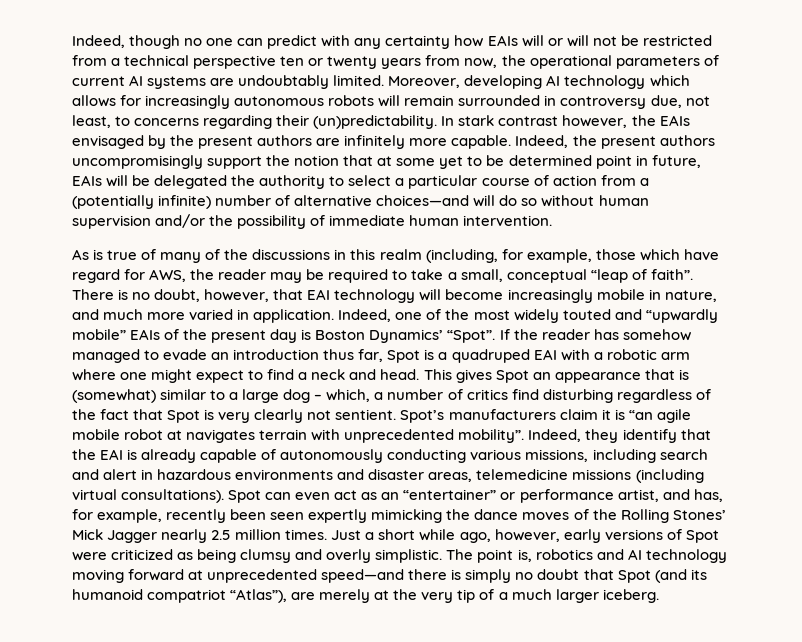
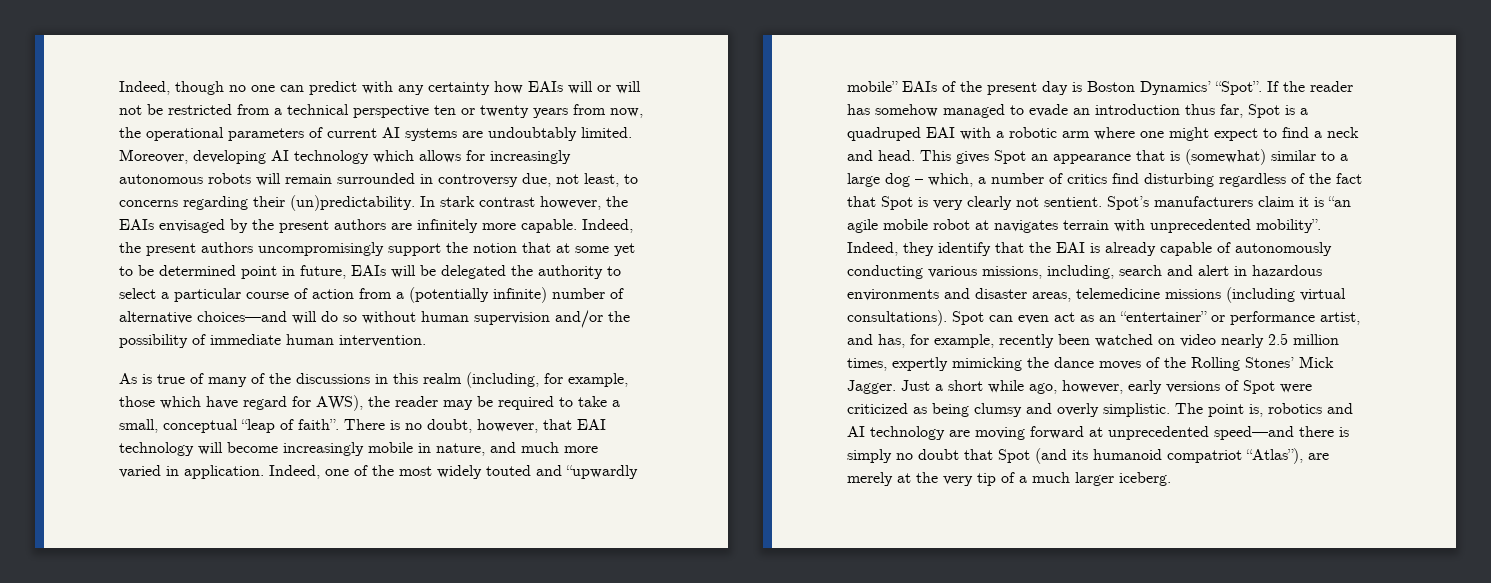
- As is true of many of the discussions in this realm (including, for example, those which have regard for AWS, the reader may be required to take a small, conceptual “leap of faith”.
+ As is true of many of the discussions in this realm (including, for example, those which have regard for AWS), the reader may be required to take a small, conceptual “leap of faith”.
- Indeed, they identify that the EAI is already capable of autonomously conducting various missions, including search and alert in hazardous environments and disaster areas, telemedicine missions (including virtual consultations).
+ Indeed, they identify that the EAI is already capable of autonomously conducting various missions, including, search and alert in hazardous environments and disaster areas, telemedicine missions (including virtual consultations).
- Spot can even act as an “entertainer” or performance artist, and has, for example, recently been seen expertly mimicking the dance moves of the Rolling Stones’ Mick Jagger nearly 2.5 million times.
+ Spot can even act as an “entertainer” or performance artist, and has, for example, recently been watched on video nearly 2.5 million times, expertly mimicking the dance moves of the Rolling Stones’ Mick Jagger.
- The point is, robotics and AI technology moving forward at unprecedented speed—and there is simply no doubt that Spot (and its humanoid compatriot “Atlas”), are merely at the very tip of a much larger iceberg.
+ The point is, robotics and AI technology are moving forward at unprecedented speed—and there is simply no doubt that Spot (and its humanoid compatriot “Atlas”), are merely at the very tip of a much larger iceberg.

